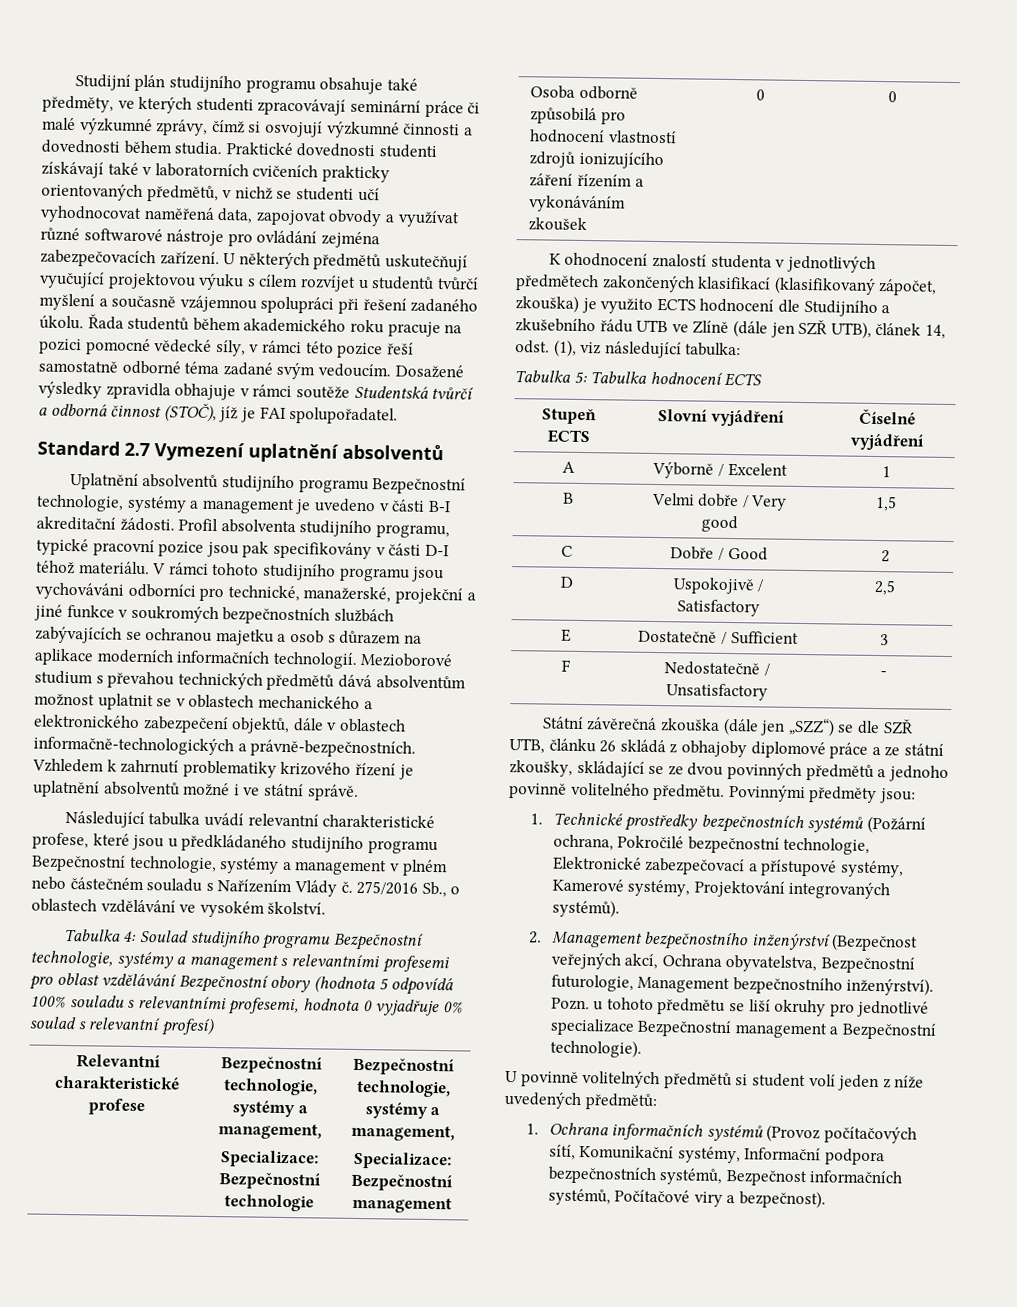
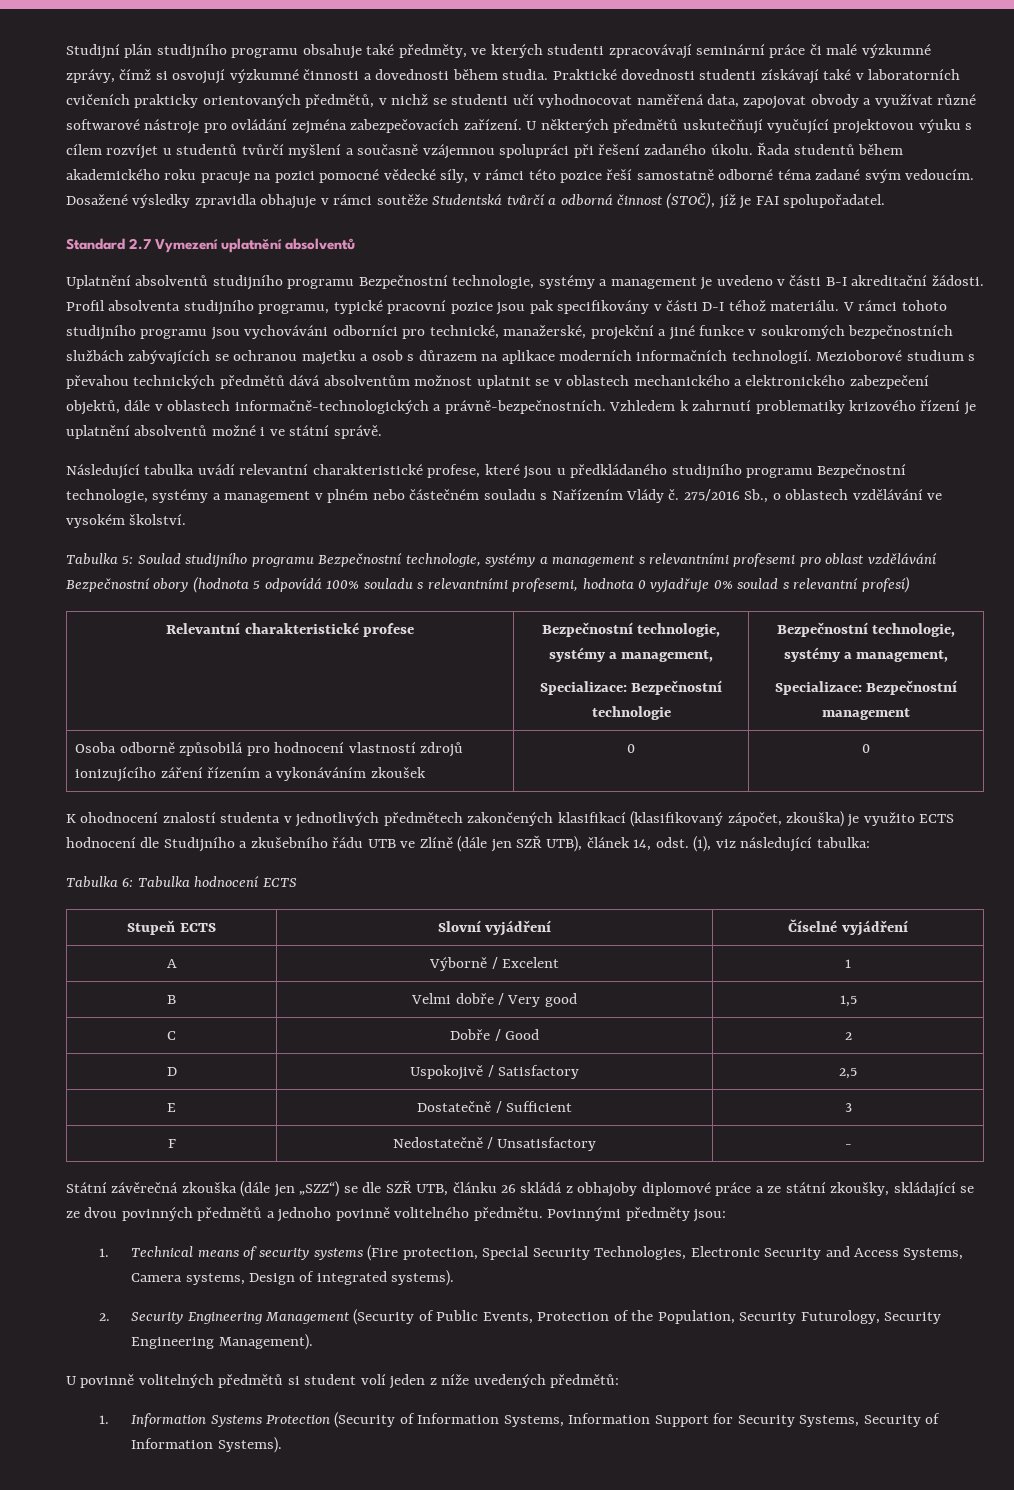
- Tabulka 4: Soulad studijního programu Bezpečnostní technologie, systémy a management s relevantními profesemi pro oblast vzdělávání Bezpečnostní obory (hodnota 5 odpovídá 100% souladu s relevantními profesemi, hodnota 0 vyjadřuje 0% soulad s relevantní profesí)
+ Tabulka 5: Soulad studijního programu Bezpečnostní technologie, systémy a management s relevantními profesemi pro oblast vzdělávání Bezpečnostní obory (hodnota 5 odpovídá 100% souladu s relevantními profesemi, hodnota 0 vyjadřuje 0% soulad s relevantní profesí)
- Tabulka 5: Tabulka hodnocení ECTS
+ Tabulka 6: Tabulka hodnocení ECTS
- 1. Technické prostředky bezpečnostních systémů (Požární ochrana, Pokročilé bezpečnostní technologie, Elektronické zabezpečovací a přístupové systémy, Kamerové systémy, Projektování integrovaných systémů).
- 2. Management bezpečnostního inženýrství (Bezpečnost veřejných akcí, Ochrana obyvatelstva, Bezpečnostní futurologie, Management bezpečnostního inženýrství). Pozn. u tohoto předmětu se liší okruhy pro jednotlivé specializace Bezpečnostní management a Bezpečnostní technologie).
+ 1. Technical means of security systems (Fire protection, Special Security Technologies, Electronic Security and Access Systems, Camera systems, Design of integrated systems).
+ 2. Security Engineering Management (Security of Public Events, Protection of the Population, Security Futurology, Security Engineering Management).
- 1. Ochrana informačních systémů (Provoz počítačových sítí, Komunikační systémy, Informační podpora bezpečnostních systémů, Bezpečnost informačních systémů, Počítačové viry a bezpečnost).
+ 1. Information Systems Protection (Security of Information Systems, Information Support for Security Systems, Security of Information Systems).

